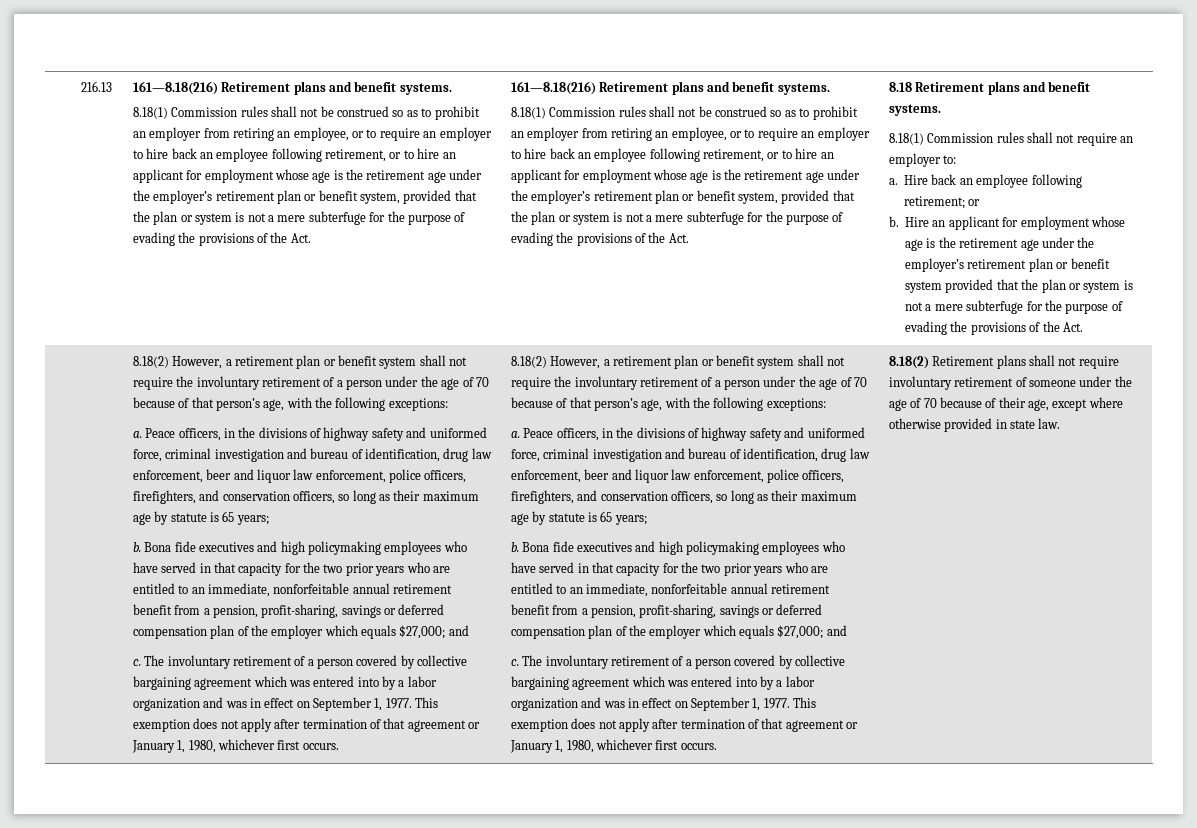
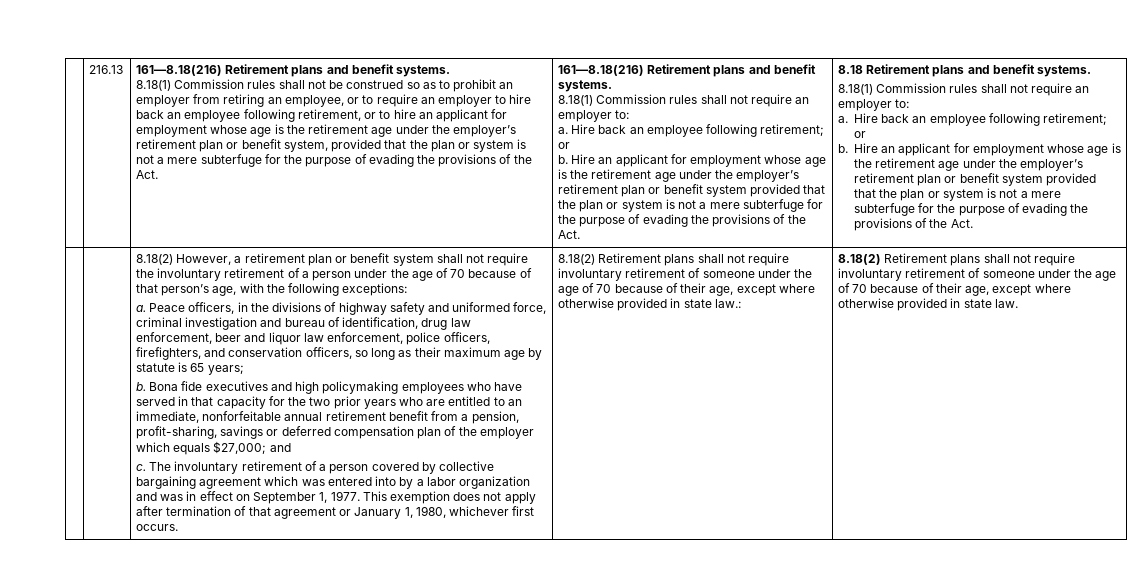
  8.18(1) Commission rules shall not be construed so as to prohibit an employer from retiring an employee, or to require an employer to hire back an employee following retirement, or to hire an applicant for employment whose age is the retirement age under the employer’s retirement plan or benefit system, provided that the plan or system is not a mere subterfuge for the purpose of evading the provisions of the Act. | 161—8.18(216) Retirement plans and benefit systems.
- 8.18(1) Commission rules shall not be construed so as to prohibit an employer from retiring an employee, or to require an employer to hire back an employee following retirement, or to hire an applicant for employment whose age is the retirement age under the employer’s retirement plan or benefit system, provided that the plan or system is not a mere subterfuge for the purpose of evading the provisions of the Act.
+ 8.18(1) Commission rules shall not require an employer to:
+ a. Hire back an employee following retirement; or
+ b. Hire an applicant for employment whose age is the retirement age under the employer’s retirement plan or benefit system provided that the plan or system is not a mere subterfuge for the purpose of evading the provisions of the Act.
- This exemption does not apply after termination of that agreement or January 1, 1980, whichever first occurs. | 8.18(2) However, a retirement plan or benefit system shall not require the involuntary retirement of a person under the age of 70 because of that person’s age, with the following exceptions:
- a. Peace officers, in the divisions of highway safety and uniformed force, criminal investigation and bureau of identification, drug law enforcement, beer and liquor law enforcement, police officers, firefighters, and conservation officers, so long as their maximum age by statute is 65 years;
- b. Bona fide executives and high policymaking employees who have served in that capacity for the two prior years who are entitled to an immediate, nonforfeitable annual retirement benefit from a pension, profit-sharing, savings or deferred compensation plan of the employer which equals $27,000; and
- c. The involuntary retirement of a person covered by collective bargaining agreement which was entered into by a labor organization and was in effect on September 1, 1977. This exemption does not apply after termination of that agreement or January 1, 1980, whichever first occurs.
+ This exemption does not apply after termination of that agreement or January 1, 1980, whichever first occurs. | 8.18(2) Retirement plans shall not require involuntary retirement of someone under the age of 70 because of their age, except where otherwise provided in state law.:

